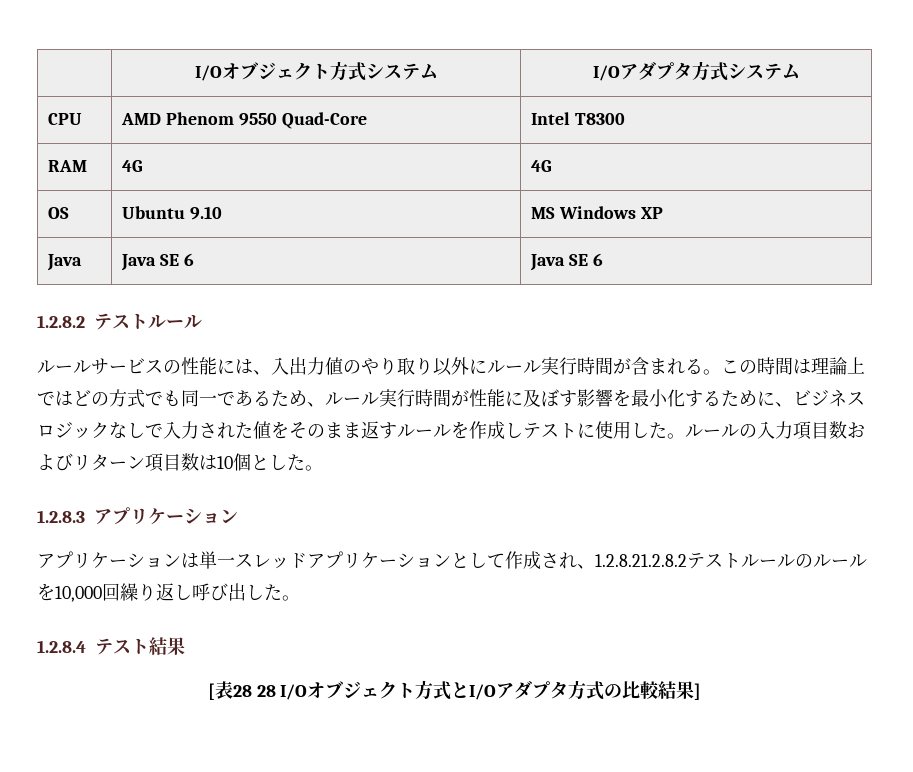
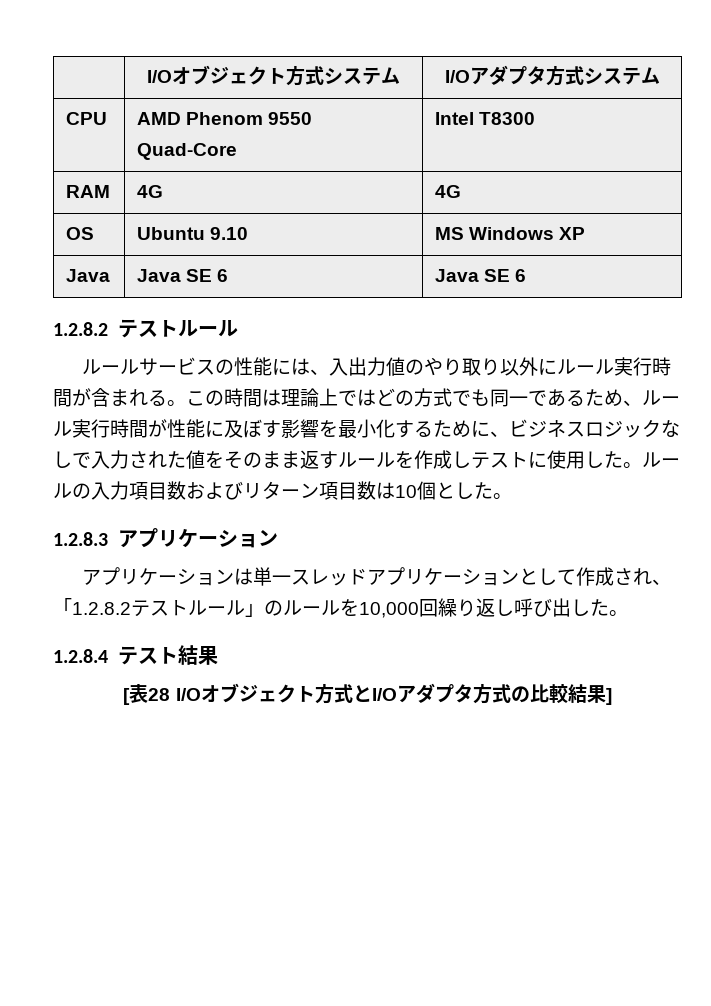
- アプリケーションは単一スレッドアプリケーションとして作成され、1.2.8.21.2.8.2テストルールのルールを10,000回繰り返し呼び出した。
+ アプリケーションは単一スレッドアプリケーションとして作成され、「1.2.8.2テストルール」のルールを10,000回繰り返し呼び出した。
- [表28 28 I/Oオブジェクト方式とI/Oアダプタ方式の比較結果]
+ [表28 I/Oオブジェクト方式とI/Oアダプタ方式の比較結果]

